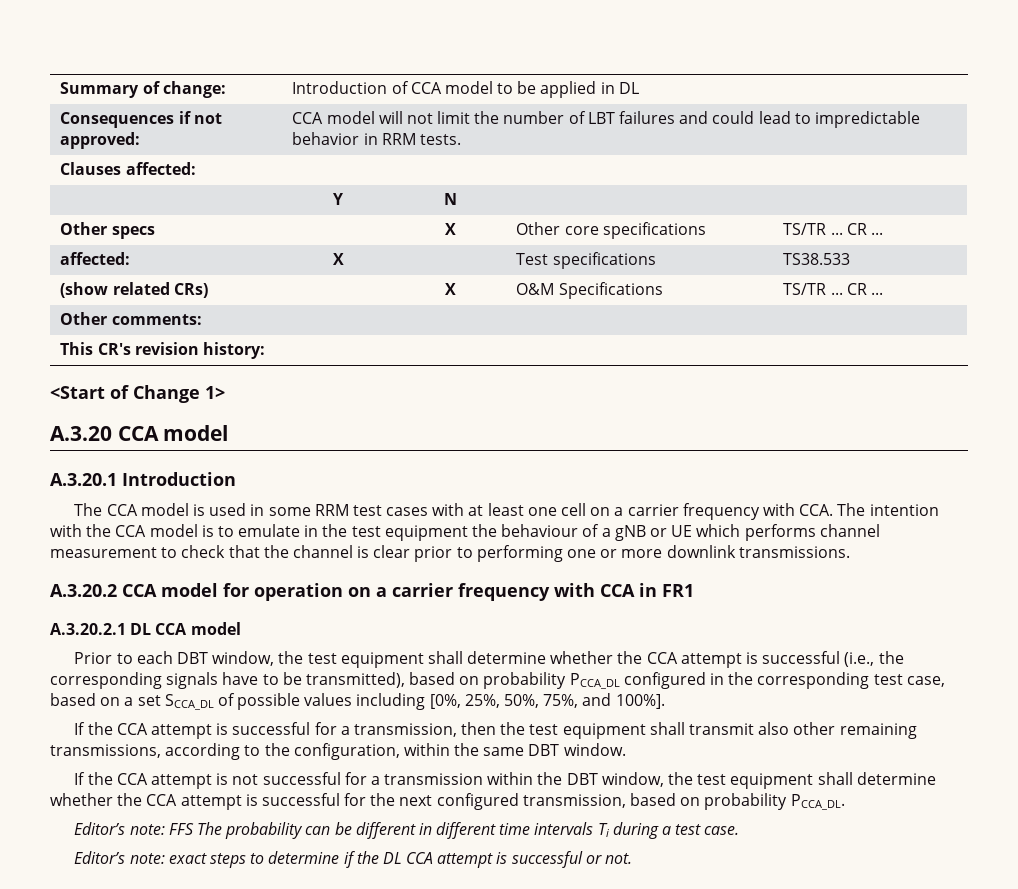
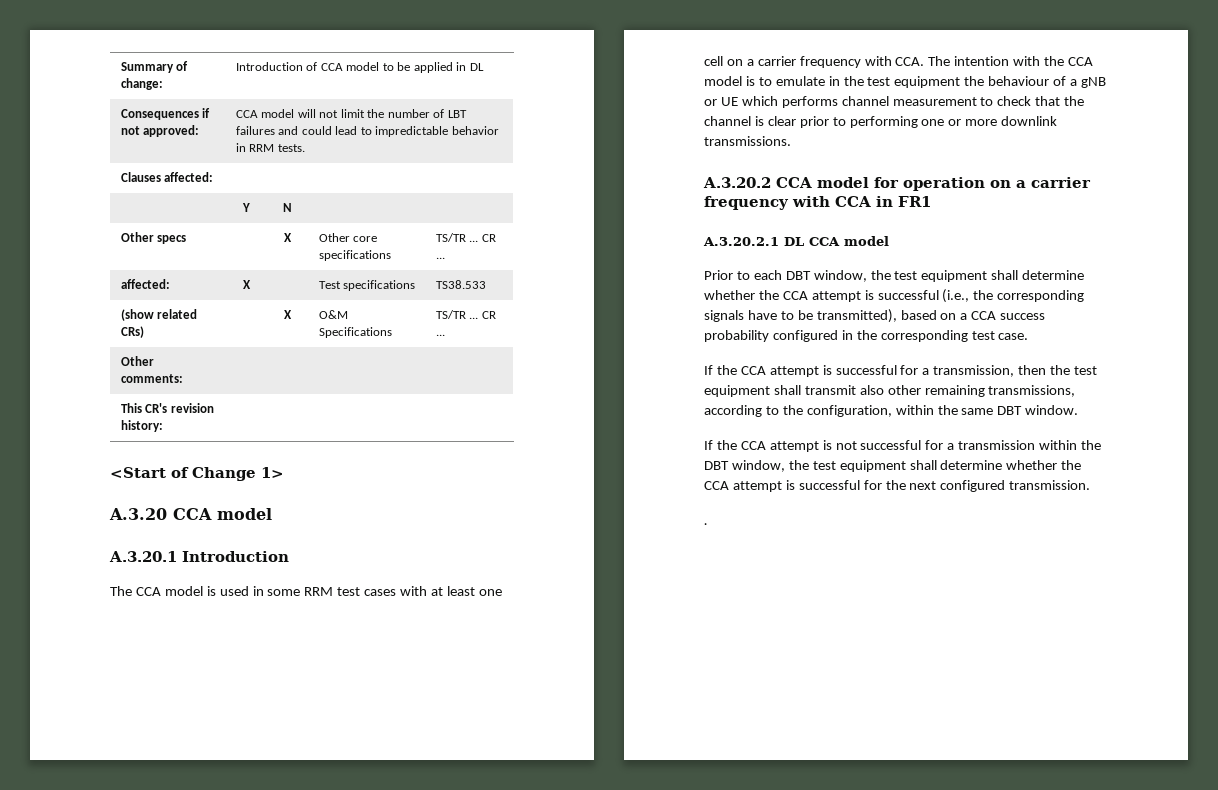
- Prior to each DBT window, the test equipment shall determine whether the CCA attempt is successful (i.e., the corresponding signals have to be transmitted), based on probability PCCA_DL configured in the corresponding test case, based on a set SCCA_DL of possible values including [0%, 25%, 50%, 75%, and 100%].
+ Prior to each DBT window, the test equipment shall determine whether the CCA attempt is successful (i.e., the corresponding signals have to be transmitted), based on a CCA success probability configured in the corresponding test case.
- If the CCA attempt is not successful for a transmission within the DBT window, the test equipment shall determine whether the CCA attempt is successful for the next configured transmission, based on probability PCCA_DL.
- Editor’s note: FFS The probability can be different in different time intervals Ti during a test case.
- Editor’s note: exact steps to determine if the DL CCA attempt is successful or not.
+ If the CCA attempt is not successful for a transmission within the DBT window, the test equipment shall determine whether the CCA attempt is successful for the next configured transmission.
+ .

